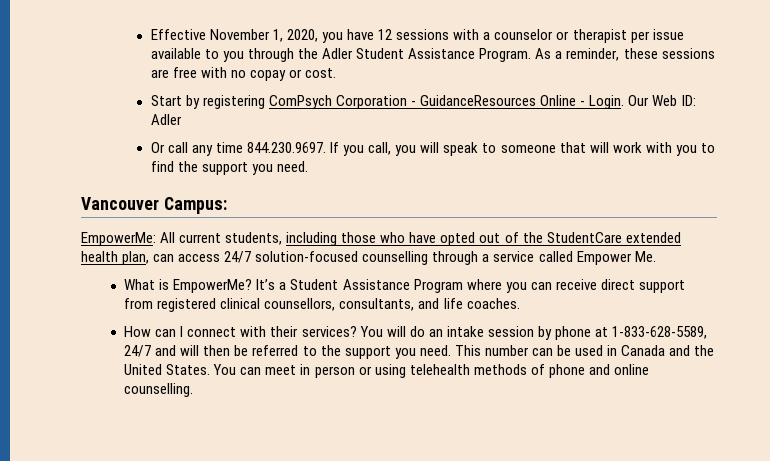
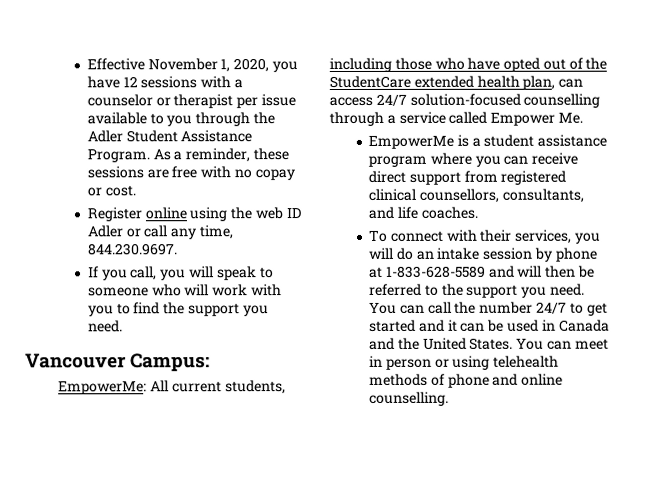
- Start by registering ComPsych Corporation - GuidanceResources Online - Login. Our Web ID: Adler
- Or call any time 844.230.9697. If you call, you will speak to someone that will work with you to find the support you need.
+ Register online using the web ID Adler or call any time, 844.230.9697.
+ If you call, you will speak to someone who will work with you to find the support you need.
- What is EmpowerMe? It’s a Student Assistance Program where you can receive direct support from registered clinical counsellors, consultants, and life coaches.
+ EmpowerMe is a student assistance program where you can receive direct support from registered clinical counsellors, consultants, and life coaches.
- How can I connect with their services? You will do an intake session by phone at 1-833-628-5589, 24/7 and will then be referred to the support you need.
+ To connect with their services, you will do an intake session by phone at 1-833-628-5589 and will then be referred to the support you need.
- This number can be used in Canada and the United States.
+ You can call the number 24/7 to get started and it can be used in Canada and the United States.

